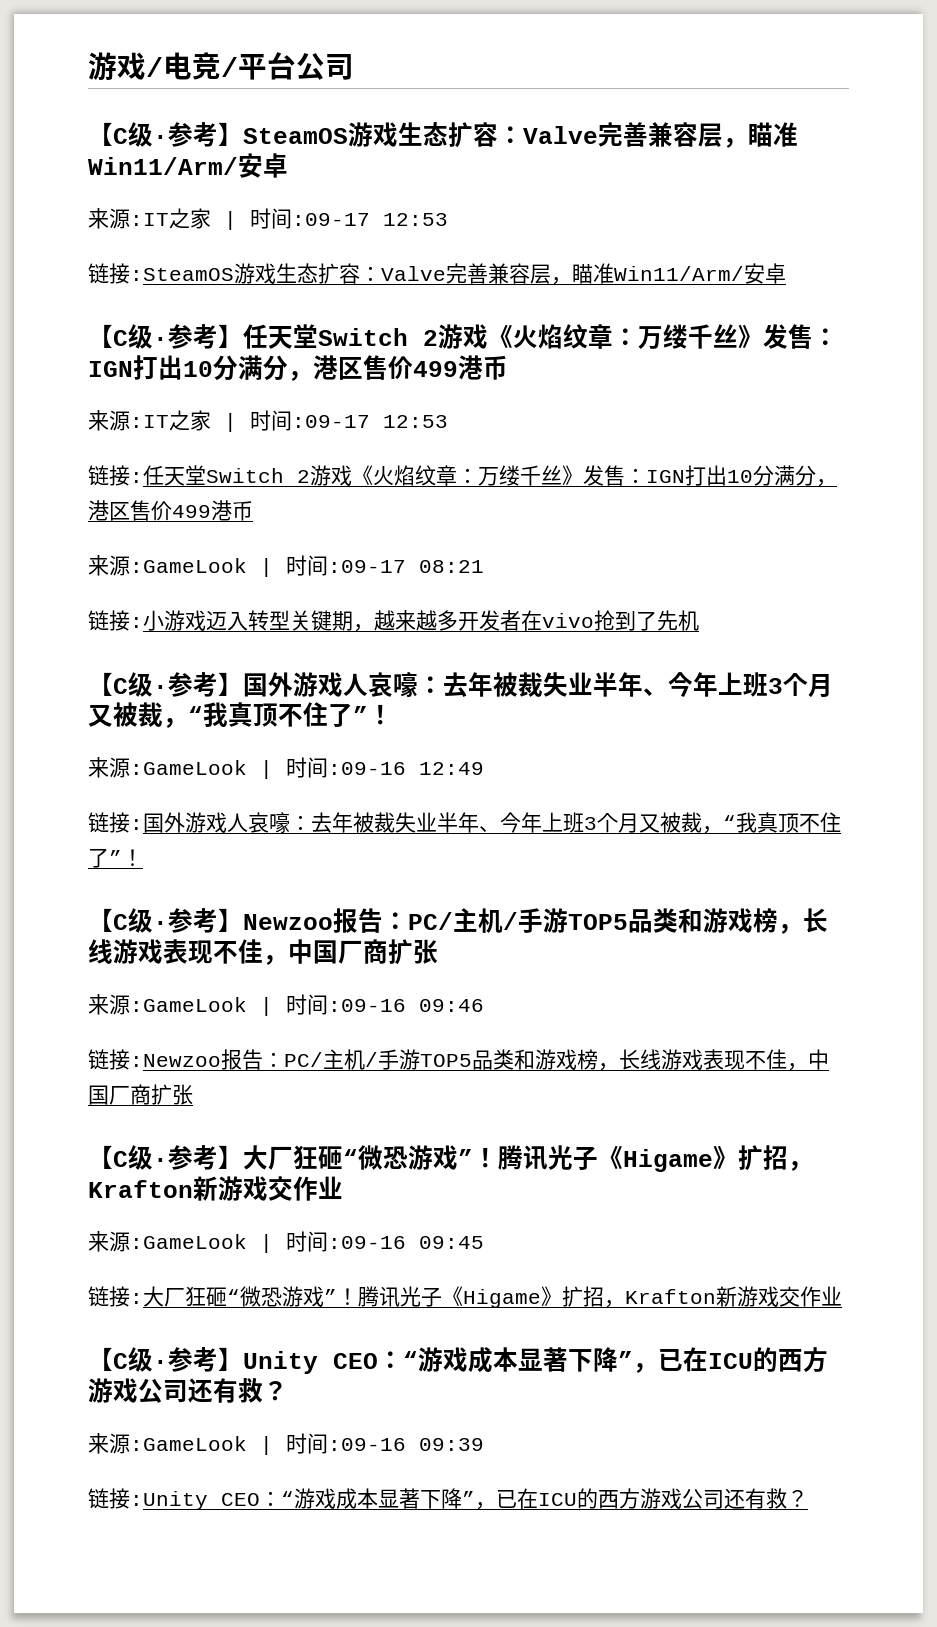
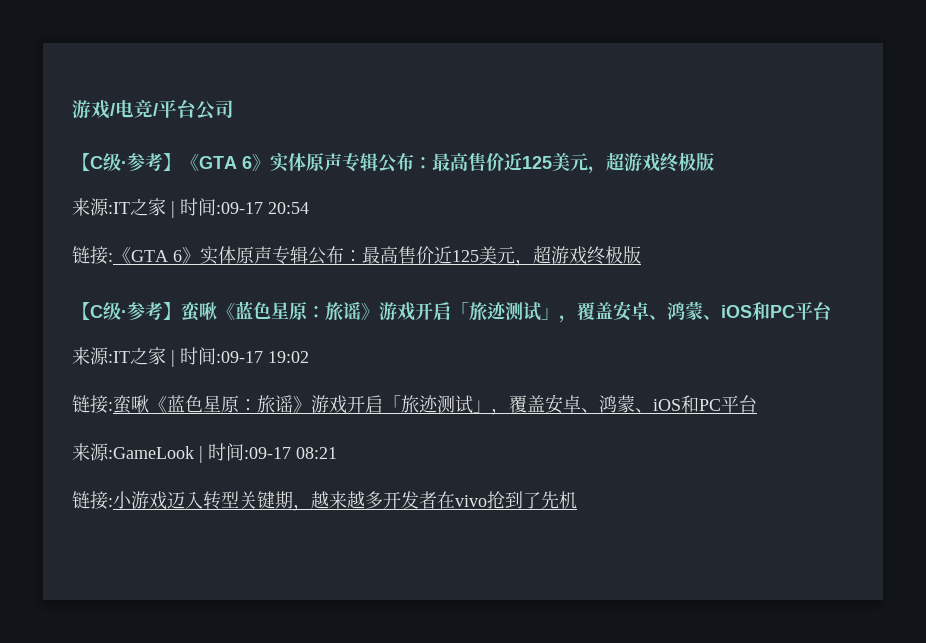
- 【C级·参考】SteamOS游戏生态扩容：Valve完善兼容层，瞄准Win11/Arm/安卓
- 来源:IT之家 | 时间:09-17 12:53
- 链接:SteamOS游戏生态扩容：Valve完善兼容层，瞄准Win11/Arm/安卓
- 【C级·参考】任天堂Switch 2游戏《火焰纹章：万缕千丝》发售：IGN打出10分满分，港区售价499港币
- 来源:IT之家 | 时间:09-17 12:53
- 链接:任天堂Switch 2游戏《火焰纹章：万缕千丝》发售：IGN打出10分满分，港区售价499港币
+ 【C级·参考】《GTA 6》实体原声专辑公布：最高售价近125美元，超游戏终极版
+ 来源:IT之家 | 时间:09-17 20:54
+ 链接:《GTA 6》实体原声专辑公布：最高售价近125美元，超游戏终极版
+ 【C级·参考】蛮啾《蓝色星原：旅谣》游戏开启「旅迹测试」，覆盖安卓、鸿蒙、iOS和PC平台
+ 来源:IT之家 | 时间:09-17 19:02
+ 链接:蛮啾《蓝色星原：旅谣》游戏开启「旅迹测试」，覆盖安卓、鸿蒙、iOS和PC平台
- 【C级·参考】国外游戏人哀嚎：去年被裁失业半年、今年上班3个月又被裁，“我真顶不住了”！
- 来源:GameLook | 时间:09-16 12:49
- 链接:国外游戏人哀嚎：去年被裁失业半年、今年上班3个月又被裁，“我真顶不住了”！
- 【C级·参考】Newzoo报告：PC/主机/手游TOP5品类和游戏榜，长线游戏表现不佳，中国厂商扩张
- 来源:GameLook | 时间:09-16 09:46
- 链接:Newzoo报告：PC/主机/手游TOP5品类和游戏榜，长线游戏表现不佳，中国厂商扩张
- 【C级·参考】大厂狂砸“微恐游戏”！腾讯光子《Higame》扩招，Krafton新游戏交作业
- 来源:GameLook | 时间:09-16 09:45
- 链接:大厂狂砸“微恐游戏”！腾讯光子《Higame》扩招，Krafton新游戏交作业
- 【C级·参考】Unity CEO：“游戏成本显著下降”，已在ICU的西方游戏公司还有救？
- 来源:GameLook | 时间:09-16 09:39
- 链接:Unity CEO：“游戏成本显著下降”，已在ICU的西方游戏公司还有救？

